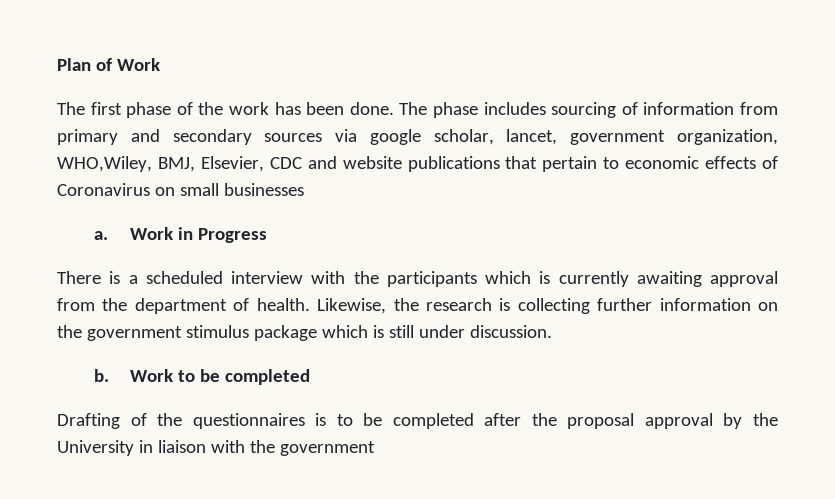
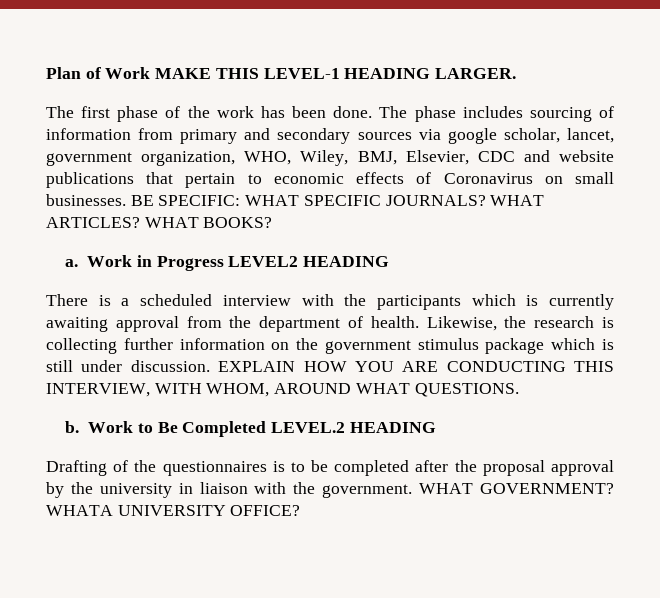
- Plan of Work
+ Plan of Work MAKE THIS LEVEL-1 HEADING LARGER.
- The phase includes sourcing of information from primary and secondary sources via google scholar, lancet, government organization, WHO,Wiley, BMJ, Elsevier, CDC and website publications that pertain to economic effects of Coronavirus on small businesses
+ The phase includes sourcing of information from primary and secondary sources via google scholar, lancet, government organization, WHO, Wiley, BMJ, Elsevier, CDC and website publications that pertain to economic effects of Coronavirus on small businesses. BE SPECIFIC: WHAT SPECIFIC JOURNALS? WHAT ARTICLES? WHAT BOOKS?
- Work in Progress
+ Work in Progress LEVEL2 HEADING
+ EXPLAIN HOW YOU ARE CONDUCTING THIS INTERVIEW, WITH WHOM, AROUND WHAT QUESTIONS.
- Work to be completed
+ Work to Be Completed LEVEL.2 HEADING
- Drafting of the questionnaires is to be completed after the proposal approval by the University in liaison with the government
+ Drafting of the questionnaires is to be completed after the proposal approval by the university in liaison with the government. WHAT GOVERNMENT? WHATA UNIVERSITY OFFICE?

